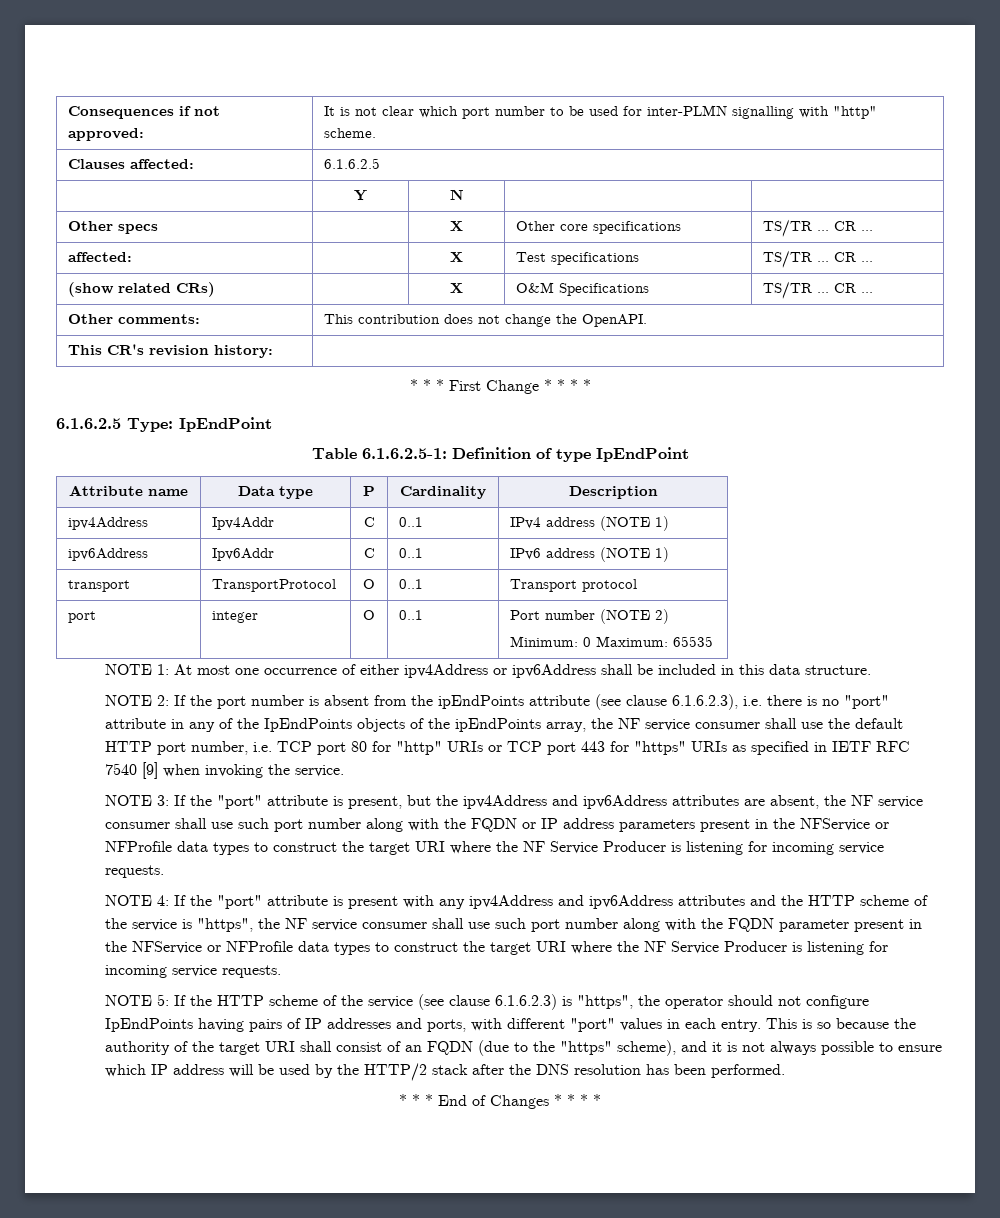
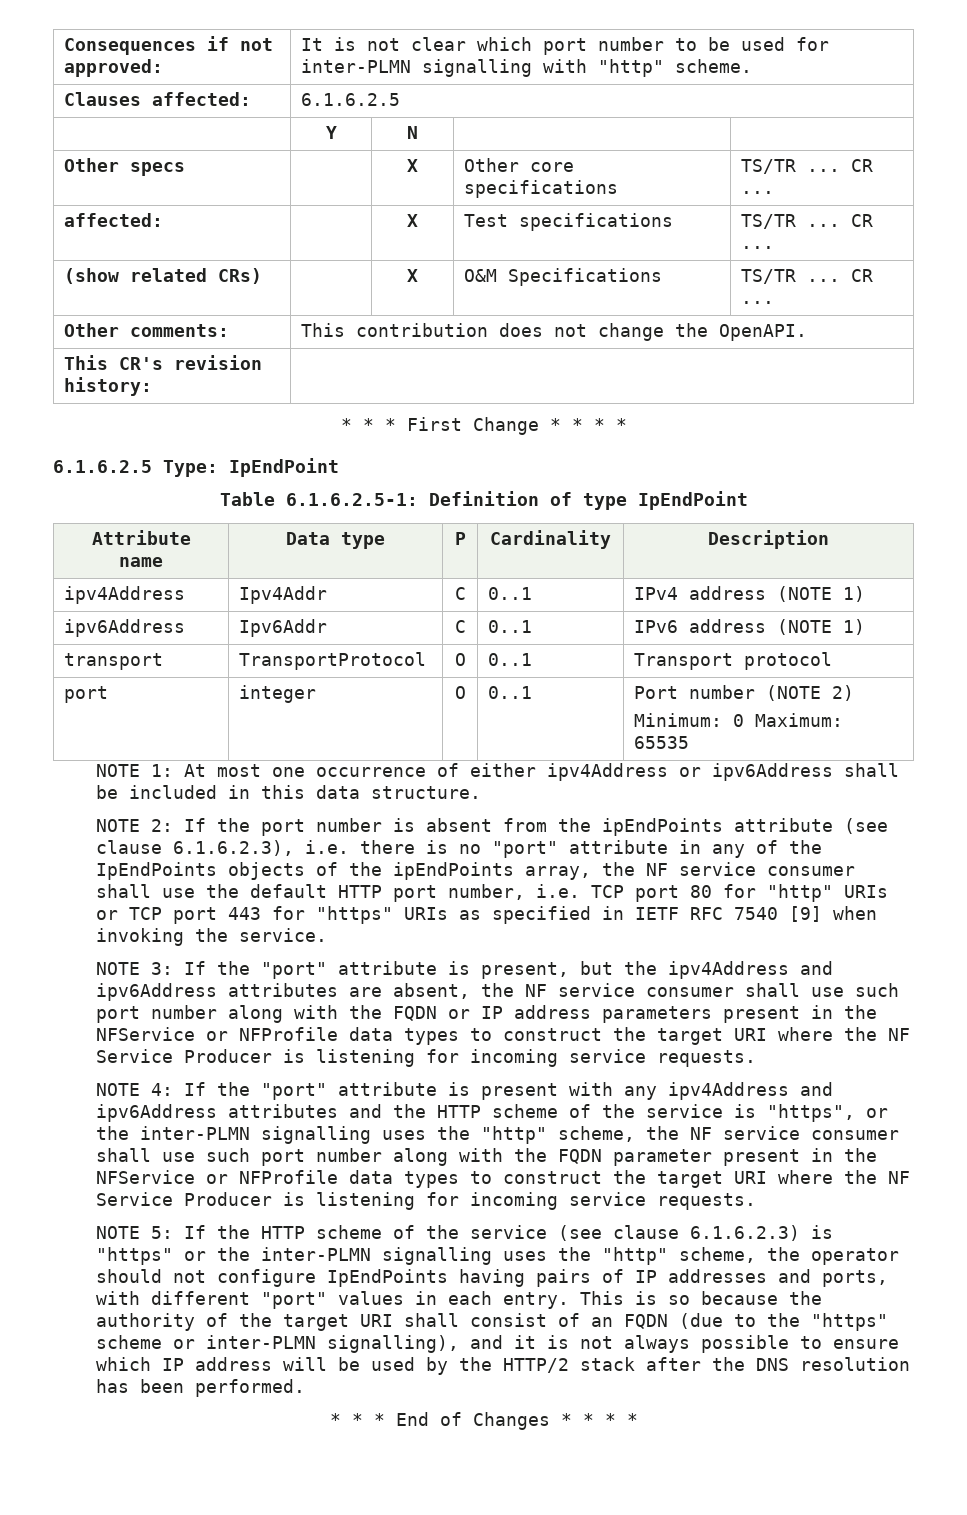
- If the "port" attribute is present with any ipv4Address and ipv6Address attributes and the HTTP scheme of the service is "https", the NF service consumer shall use such port number along with the FQDN parameter present in the NFService or NFProfile data types to construct the target URI where the NF Service Producer is listening for incoming service requests.
+ If the "port" attribute is present with any ipv4Address and ipv6Address attributes and the HTTP scheme of the service is "https", or the inter-PLMN signalling uses the "http" scheme, the NF service consumer shall use such port number along with the FQDN parameter present in the NFService or NFProfile data types to construct the target URI where the NF Service Producer is listening for incoming service requests.
- NOTE 5: If the HTTP scheme of the service (see clause 6.1.6.2.3) is "https", the operator should not configure IpEndPoints having pairs of IP addresses and ports, with different "port" values in each entry.
+ NOTE 5: If the HTTP scheme of the service (see clause 6.1.6.2.3) is "https" or the inter-PLMN signalling uses the "http" scheme, the operator should not configure IpEndPoints having pairs of IP addresses and ports, with different "port" values in each entry.
- This is so because the authority of the target URI shall consist of an FQDN (due to the "https" scheme), and it is not always possible to ensure which IP address will be used by the HTTP/2 stack after the DNS resolution has been performed.
+ This is so because the authority of the target URI shall consist of an FQDN (due to the "https" scheme or inter-PLMN signalling), and it is not always possible to ensure which IP address will be used by the HTTP/2 stack after the DNS resolution has been performed.

